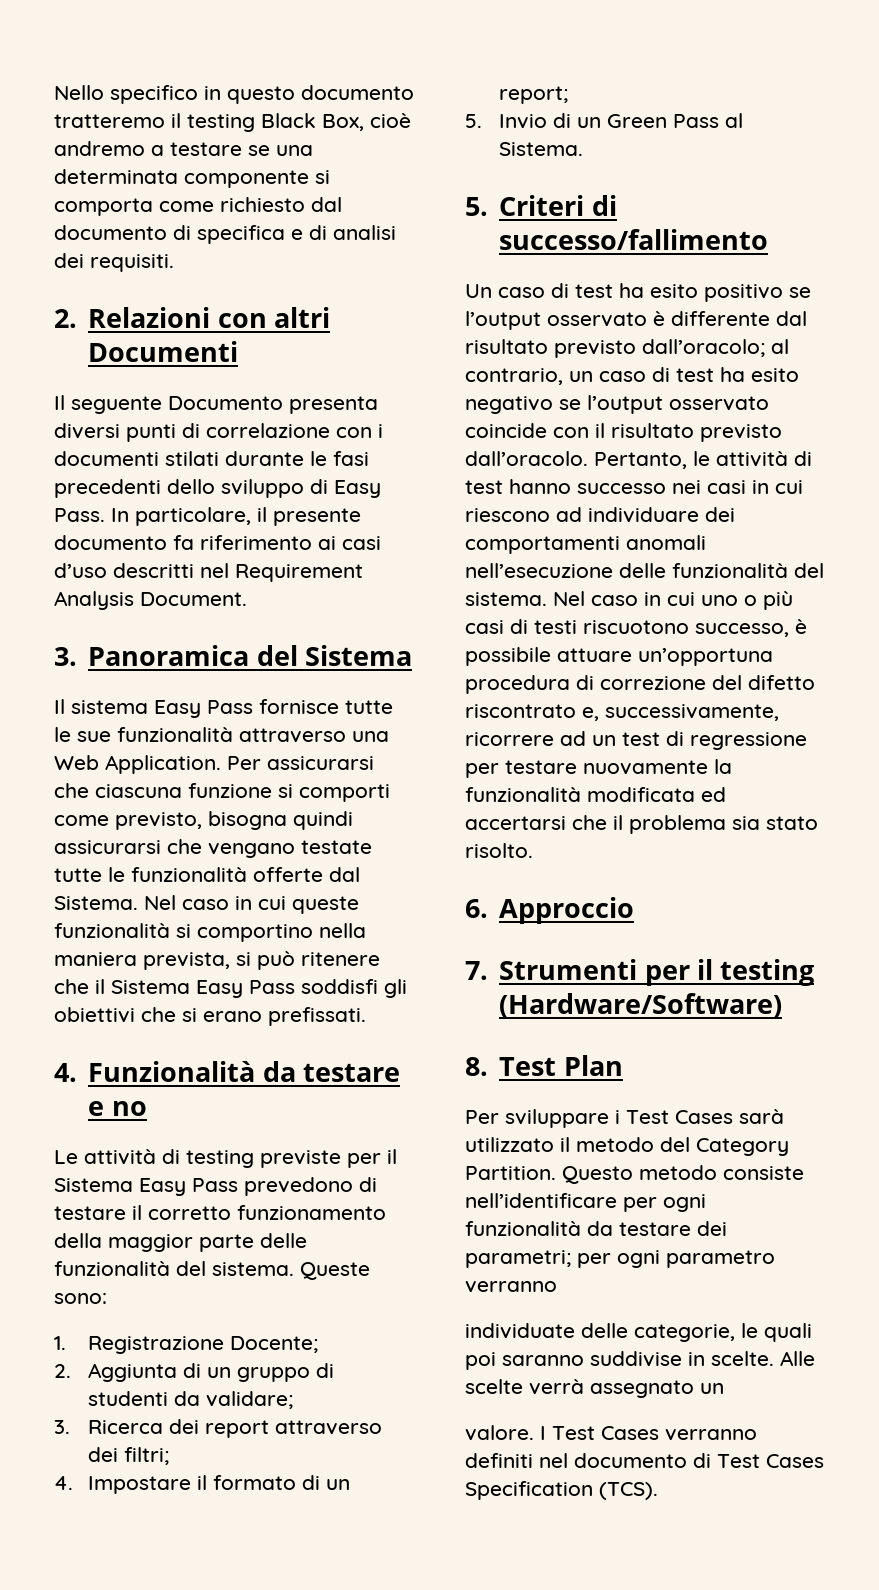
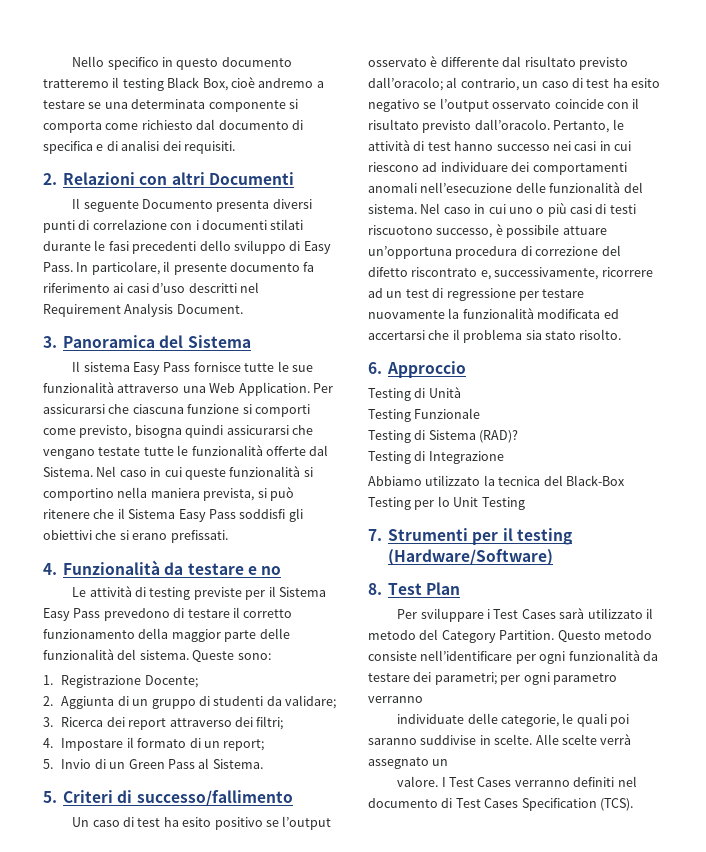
+ Testing di Unità
+ Testing Funzionale
+ Testing di Sistema (RAD)?
+ Testing di Integrazione
+ Abbiamo utilizzato la tecnica del Black-Box Testing per lo Unit Testing

